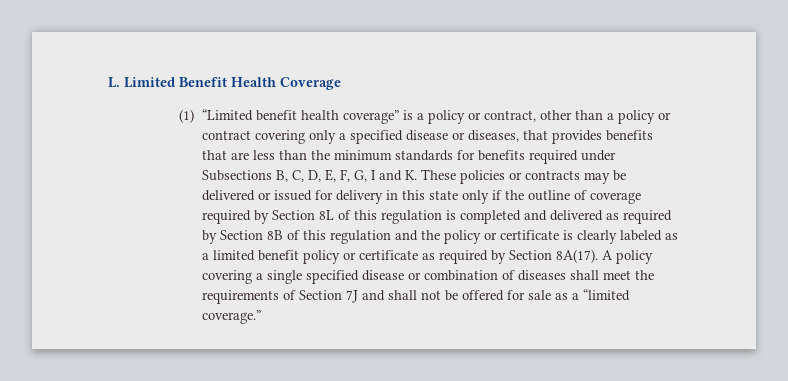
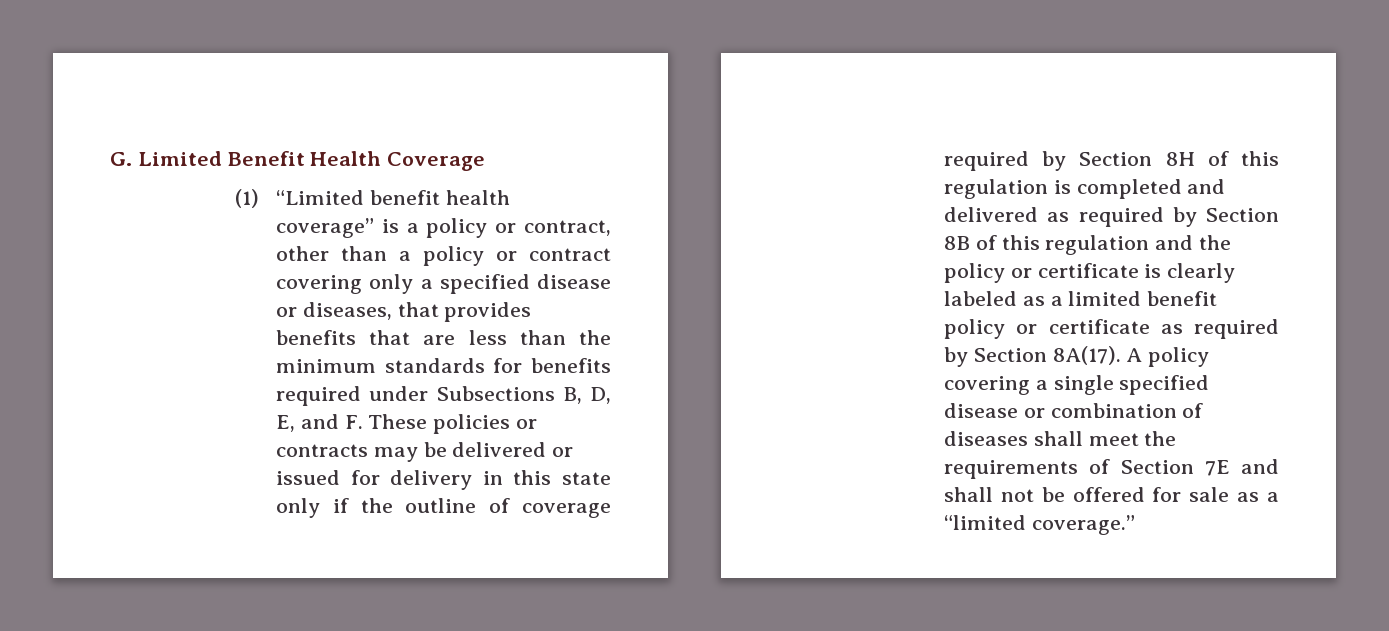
- L. Limited Benefit Health Coverage
+ G. Limited Benefit Health Coverage
- (1) “Limited benefit health coverage” is a policy or contract, other than a policy or contract covering only a specified disease or diseases, that provides benefits that are less than the minimum standards for benefits required under Subsections B, C, D, E, F, G, I and K. These policies or contracts may be delivered or issued for delivery in this state only if the outline of coverage required by Section 8L of this regulation is completed and delivered as required by Section 8B of this regulation and the policy or certificate is clearly labeled as a limited benefit policy or certificate as required by Section 8A(17).
+ (1) “Limited benefit health coverage” is a policy or contract, other than a policy or contract covering only a specified disease or diseases, that provides benefits that are less than the minimum standards for benefits required under Subsections B, D, E, and F. These policies or contracts may be delivered or issued for delivery in this state only if the outline of coverage required by Section 8H of this regulation is completed and delivered as required by Section 8B of this regulation and the policy or certificate is clearly labeled as a limited benefit policy or certificate as required by Section 8A(17).
- A policy covering a single specified disease or combination of diseases shall meet the requirements of Section 7J and shall not be offered for sale as a “limited coverage.”
+ A policy covering a single specified disease or combination of diseases shall meet the requirements of Section 7E and shall not be offered for sale as a “limited coverage.”

